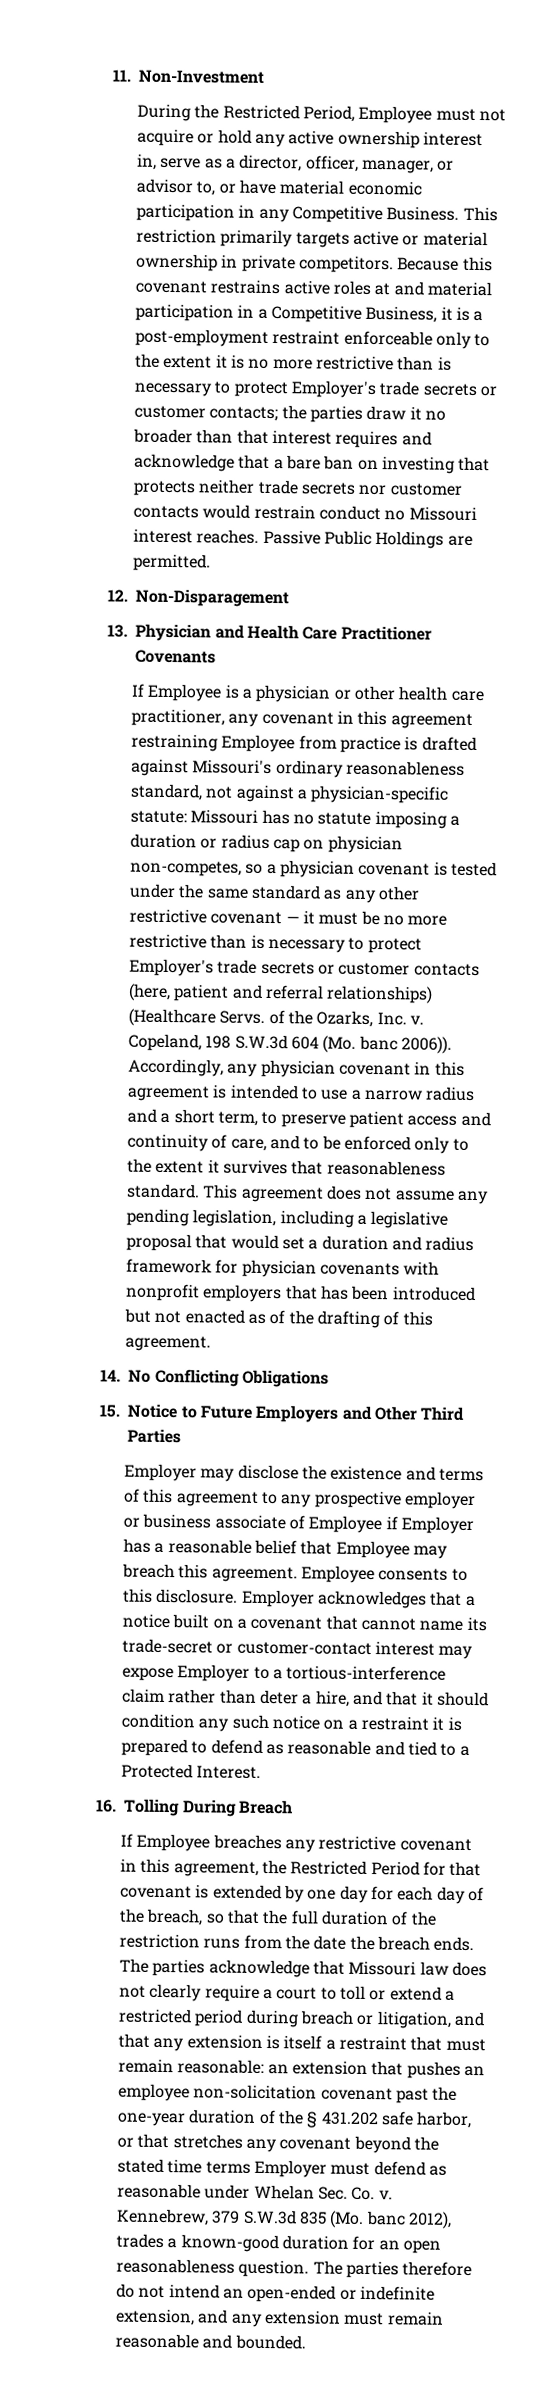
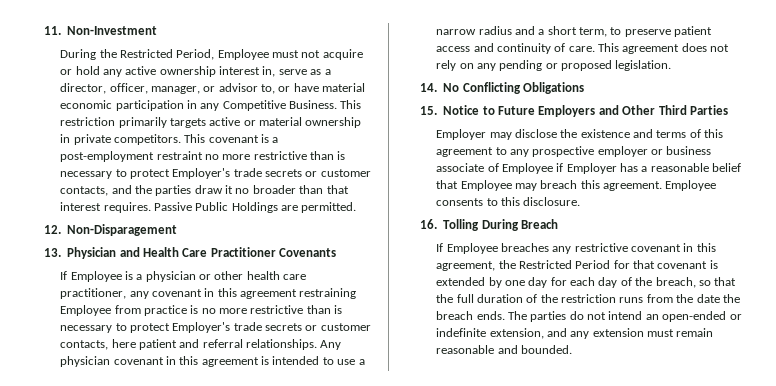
- Because this covenant restrains active roles at and material participation in a Competitive Business, it is a post-employment restraint enforceable only to the extent it is no more restrictive than is necessary to protect Employer's trade secrets or customer contacts; the parties draw it no broader than that interest requires and acknowledge that a bare ban on investing that protects neither trade secrets nor customer contacts would restrain conduct no Missouri interest reaches.
+ This covenant is a post-employment restraint no more restrictive than is necessary to protect Employer's trade secrets or customer contacts, and the parties draw it no broader than that interest requires.
- If Employee is a physician or other health care practitioner, any covenant in this agreement restraining Employee from practice is drafted against Missouri's ordinary reasonableness standard, not against a physician-specific statute: Missouri has no statute imposing a duration or radius cap on physician non-competes, so a physician covenant is tested under the same standard as any other restrictive covenant — it must be no more restrictive than is necessary to protect Employer's trade secrets or customer contacts (here, patient and referral relationships) (Healthcare Servs. of the Ozarks, Inc. v. Copeland, 198 S.W.3d 604 (Mo. banc 2006)). Accordingly, any physician covenant in this agreement is intended to use a narrow radius and a short term, to preserve patient access and continuity of care, and to be enforced only to the extent it survives that reasonableness standard. This agreement does not assume any pending legislation, including a legislative proposal that would set a duration and radius framework for physician covenants with nonprofit employers that has been introduced but not enacted as of the drafting of this agreement.
+ If Employee is a physician or other health care practitioner, any covenant in this agreement restraining Employee from practice is no more restrictive than is necessary to protect Employer's trade secrets or customer contacts, here patient and referral relationships. Any physician covenant in this agreement is intended to use a narrow radius and a short term, to preserve patient access and continuity of care. This agreement does not rely on any pending or proposed legislation.
- Employer acknowledges that a notice built on a covenant that cannot name its trade-secret or customer-contact interest may expose Employer to a tortious-interference claim rather than deter a hire, and that it should condition any such notice on a restraint it is prepared to defend as reasonable and tied to a Protected Interest.
- The parties acknowledge that Missouri law does not clearly require a court to toll or extend a restricted period during breach or litigation, and that any extension is itself a restraint that must remain reasonable: an extension that pushes an employee non-solicitation covenant past the one-year duration of the § 431.202 safe harbor, or that stretches any covenant beyond the stated time terms Employer must defend as reasonable under Whelan Sec. Co. v. Kennebrew, 379 S.W.3d 835 (Mo. banc 2012), trades a known-good duration for an open reasonableness question. The parties therefore do not intend an open-ended or indefinite extension, and any extension must remain reasonable and bounded.
+ The parties do not intend an open-ended or indefinite extension, and any extension must remain reasonable and bounded.

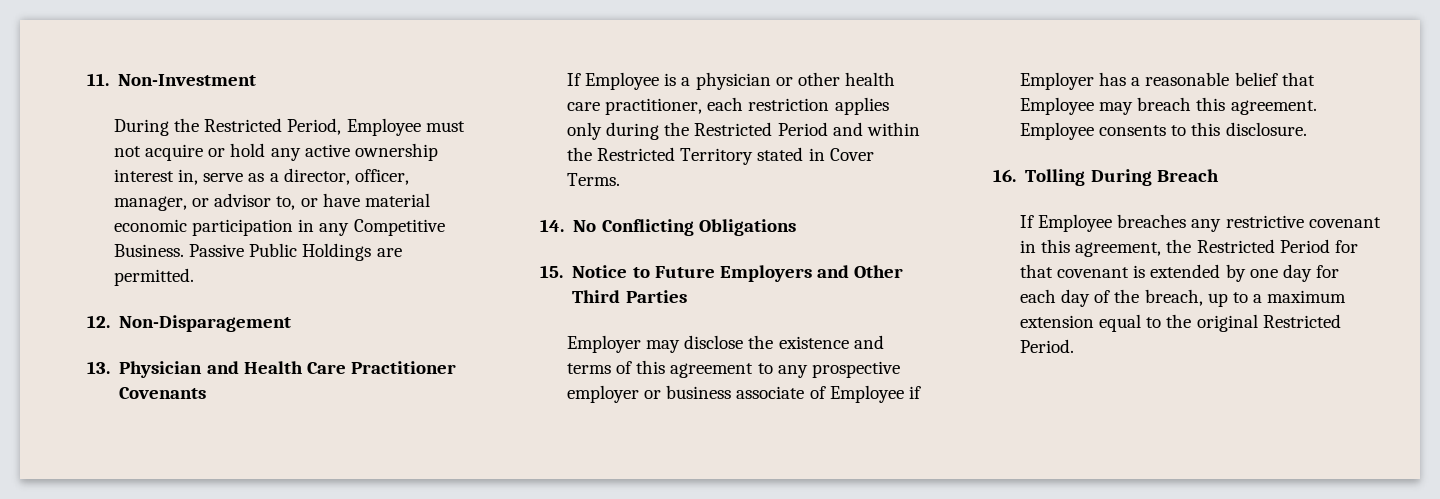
- This restriction primarily targets active or material ownership in private competitors. This covenant is a post-employment restraint no more restrictive than is necessary to protect Employer's trade secrets or customer contacts, and the parties draw it no broader than that interest requires.
- If Employee is a physician or other health care practitioner, any covenant in this agreement restraining Employee from practice is no more restrictive than is necessary to protect Employer's trade secrets or customer contacts, here patient and referral relationships. Any physician covenant in this agreement is intended to use a narrow radius and a short term, to preserve patient access and continuity of care. This agreement does not rely on any pending or proposed legislation.
+ If Employee is a physician or other health care practitioner, each restriction applies only during the Restricted Period and within the Restricted Territory stated in Cover Terms.
- If Employee breaches any restrictive covenant in this agreement, the Restricted Period for that covenant is extended by one day for each day of the breach, so that the full duration of the restriction runs from the date the breach ends. The parties do not intend an open-ended or indefinite extension, and any extension must remain reasonable and bounded.
+ If Employee breaches any restrictive covenant in this agreement, the Restricted Period for that covenant is extended by one day for each day of the breach, up to a maximum extension equal to the original Restricted Period.

